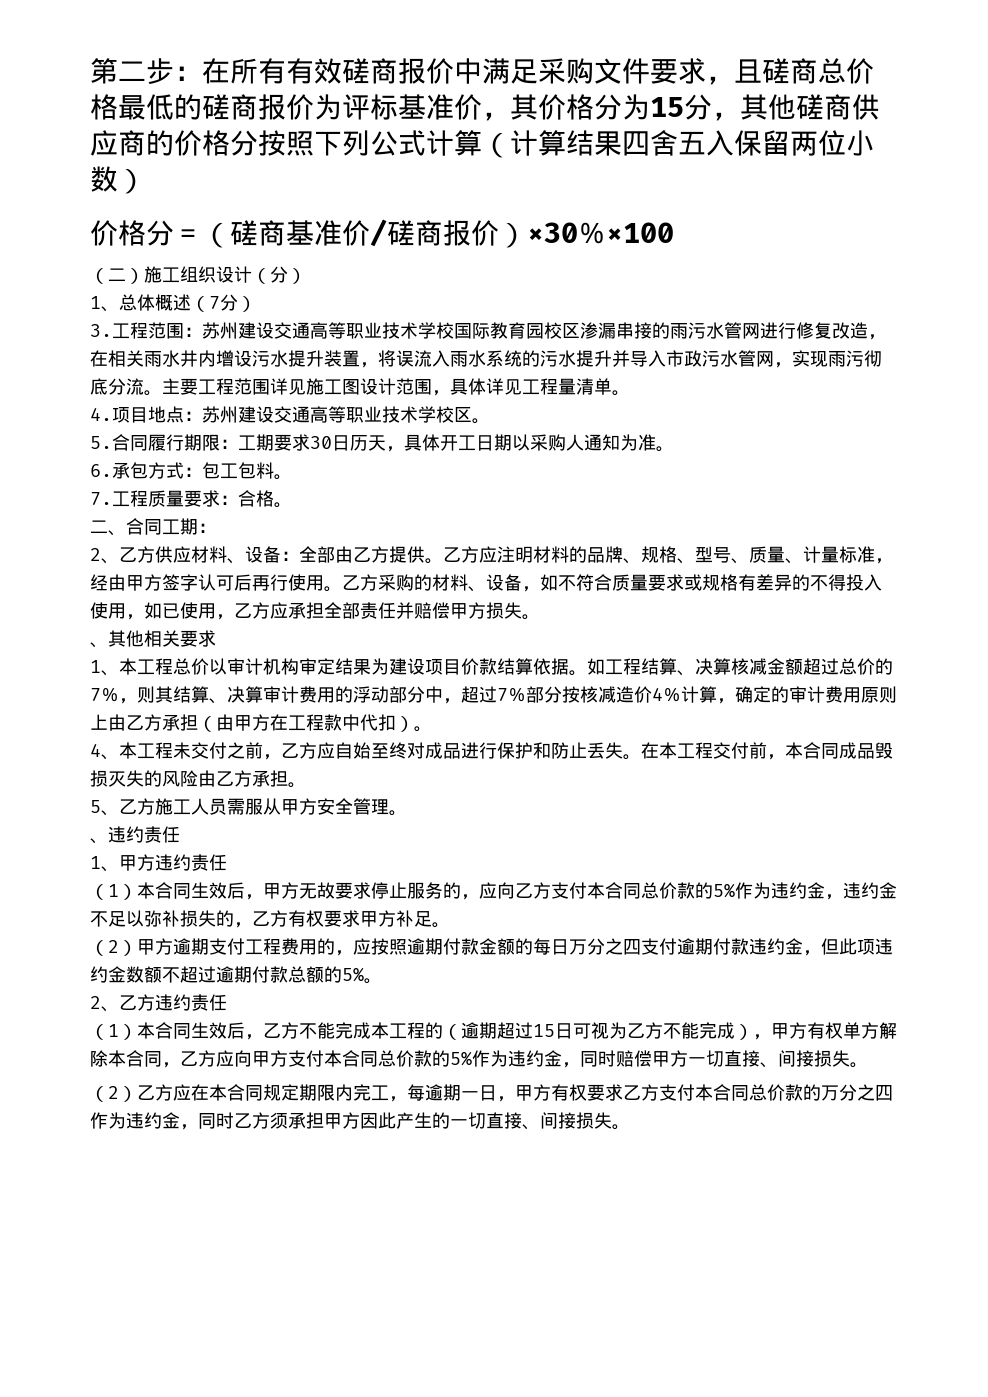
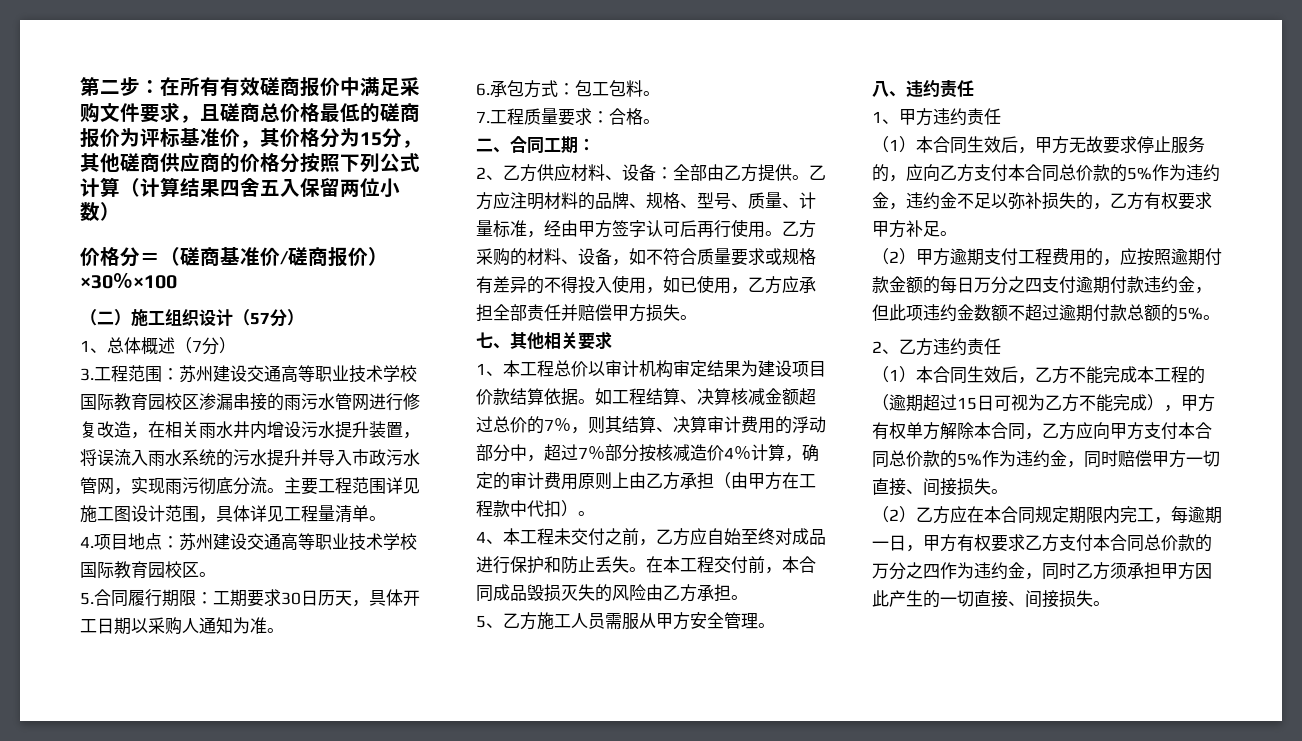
- （二）施工组织设计（分）
+ （二）施工组织设计（57分）
- 4.项目地点：苏州建设交通高等职业技术学校区。
+ 4.项目地点：苏州建设交通高等职业技术学校国际教育园校区。
- 、其他相关要求
+ 七、其他相关要求
- 、违约责任
+ 八、违约责任

